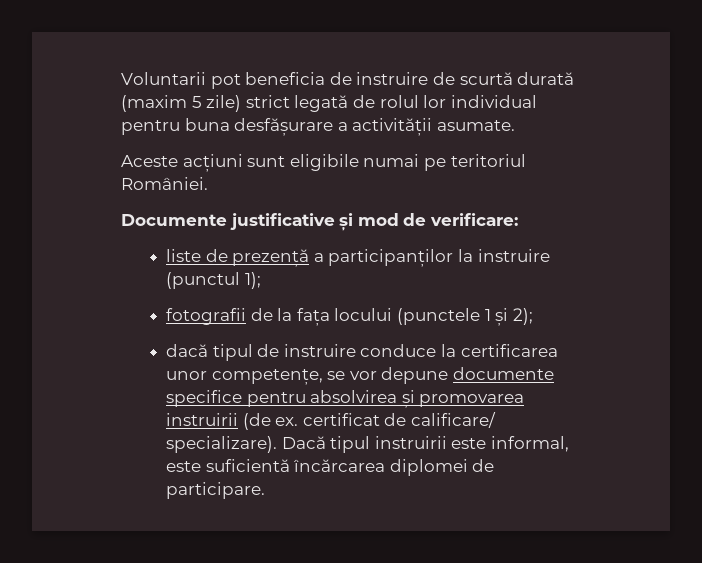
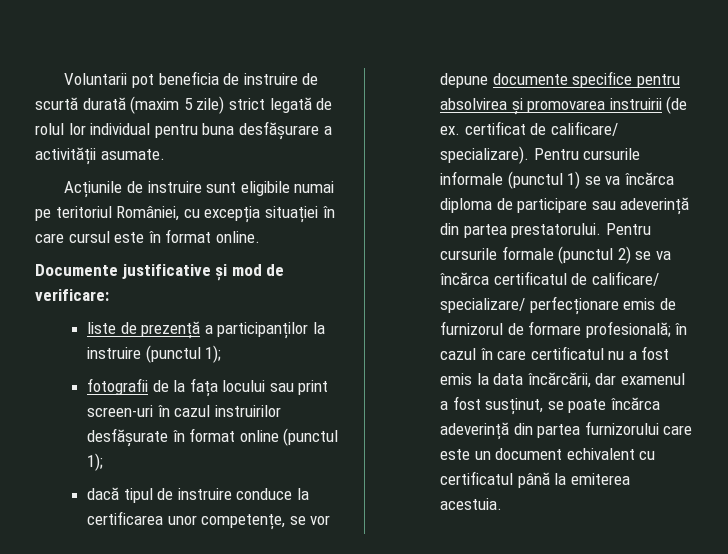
- Aceste acțiuni sunt eligibile numai pe teritoriul României.
+ Acțiunile de instruire sunt eligibile numai pe teritoriul României, cu excepția situației în care cursul este în format online.
- fotografii de la fața locului (punctele 1 și 2);
+ fotografii de la fața locului sau print screen-uri în cazul instruirilor desfășurate în format online (punctul 1);
- Dacă tipul instruirii este informal, este suficientă încărcarea diplomei de participare.
+ Pentru cursurile informale (punctul 1) se va încărca diploma de participare sau adeverință din partea prestatorului. Pentru cursurile formale (punctul 2) se va încărca certificatul de calificare/ specializare/ perfecționare emis de furnizorul de formare profesională; în cazul în care certificatul nu a fost emis la data încărcării, dar examenul a fost susținut, se poate încărca adeverință din partea furnizorului care este un document echivalent cu certificatul până la emiterea acestuia.

